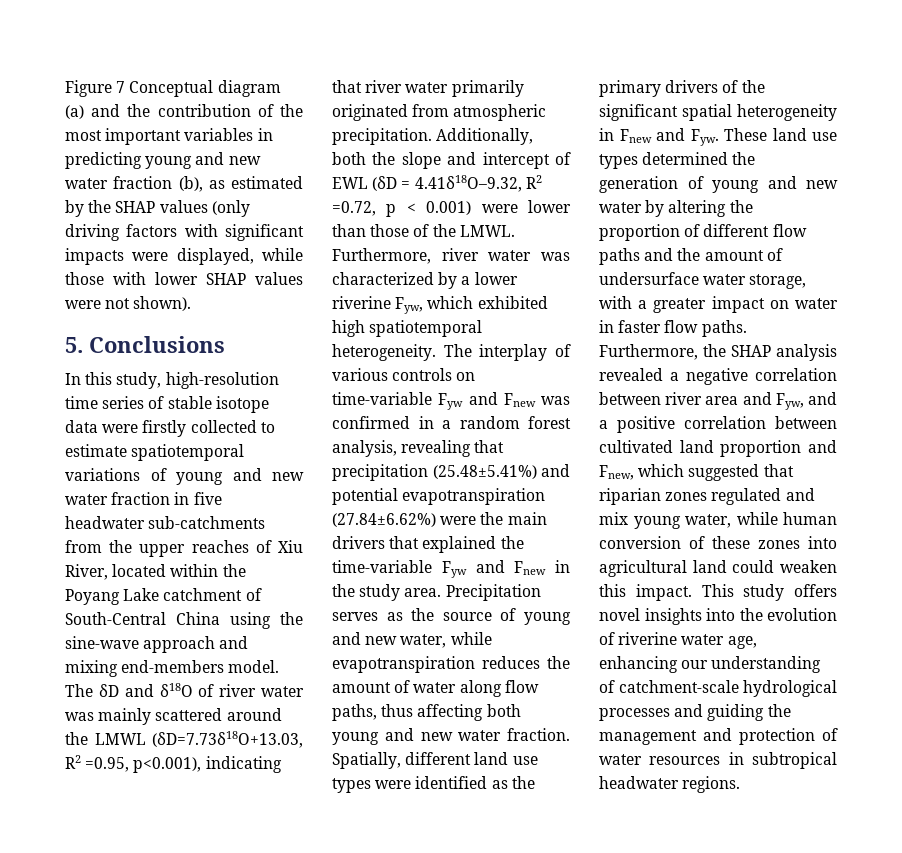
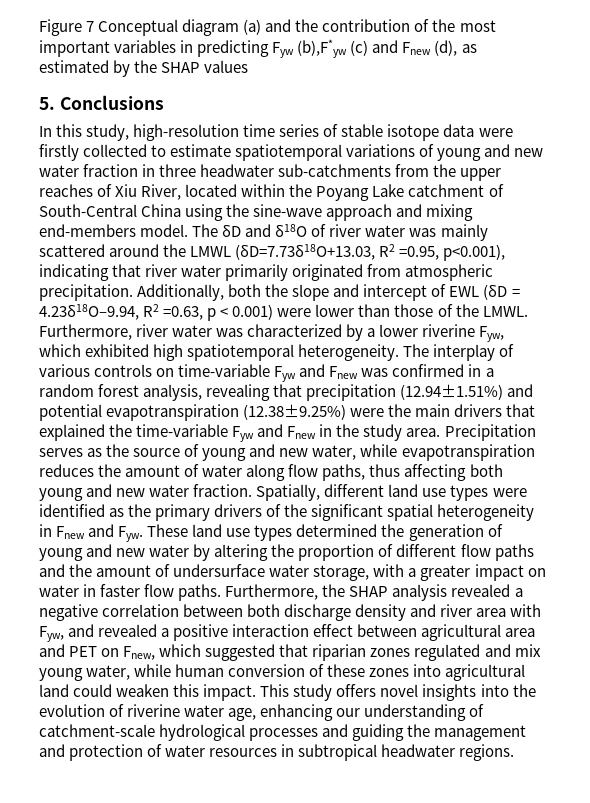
- Figure 7 Conceptual diagram (a) and the contribution of the most important variables in predicting young and new water fraction (b), as estimated by the SHAP values (only driving factors with significant impacts were displayed, while those with lower SHAP values were not shown).
+ Figure 7 Conceptual diagram (a) and the contribution of the most important variables in predicting Fyw (b),F*yw (c) and Fnew (d), as estimated by the SHAP values
- In this study, high-resolution time series of stable isotope data were firstly collected to estimate spatiotemporal variations of young and new water fraction in five headwater sub-catchments from the upper reaches of Xiu River, located within the Poyang Lake catchment of South-Central China using the sine-wave approach and mixing end-members model.
+ In this study, high-resolution time series of stable isotope data were firstly collected to estimate spatiotemporal variations of young and new water fraction in three headwater sub-catchments from the upper reaches of Xiu River, located within the Poyang Lake catchment of South-Central China using the sine-wave approach and mixing end-members model.
- Additionally, both the slope and intercept of EWL (δD = 4.41δ18O–9.32, R2 =0.72, p < 0.001) were lower than those of the LMWL.
+ Additionally, both the slope and intercept of EWL (δD = 4.23δ18O–9.94, R2 =0.63, p < 0.001) were lower than those of the LMWL.
- The interplay of various controls on time-variable Fyw and Fnew was confirmed in a random forest analysis, revealing that precipitation (25.48±5.41%) and potential evapotranspiration (27.84±6.62%) were the main drivers that explained the time-variable Fyw and Fnew in the study area.
+ The interplay of various controls on time-variable Fyw and Fnew was confirmed in a random forest analysis, revealing that precipitation (12.94±1.51%) and potential evapotranspiration (12.38±9.25%) were the main drivers that explained the time-variable Fyw and Fnew in the study area.
- Furthermore, the SHAP analysis revealed a negative correlation between river area and Fyw, and a positive correlation between cultivated land proportion and Fnew, which suggested that riparian zones regulated and mix young water, while human conversion of these zones into agricultural land could weaken this impact.
+ Furthermore, the SHAP analysis revealed a negative correlation between both discharge density and river area with Fyw, and revealed a positive interaction effect between agricultural area and PET on Fnew, which suggested that riparian zones regulated and mix young water, while human conversion of these zones into agricultural land could weaken this impact.

